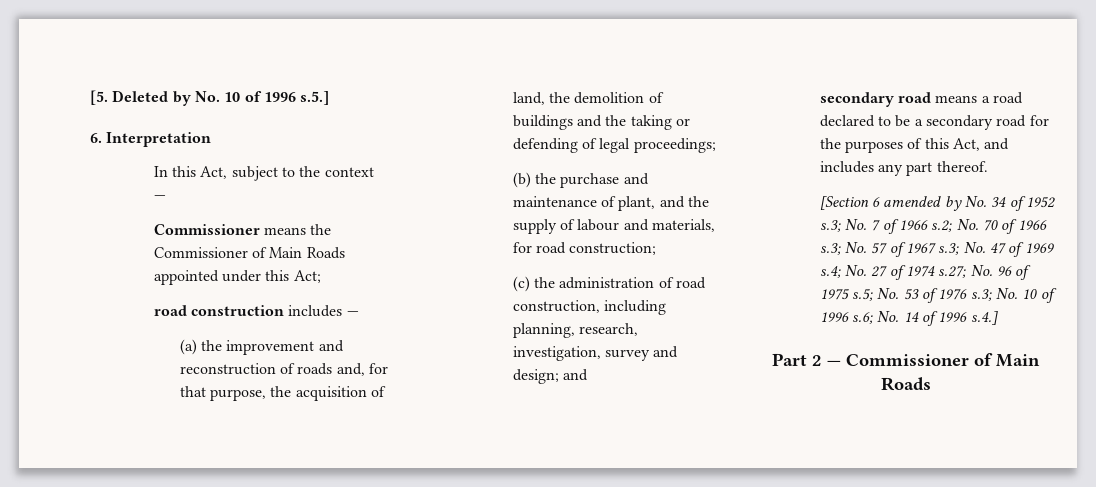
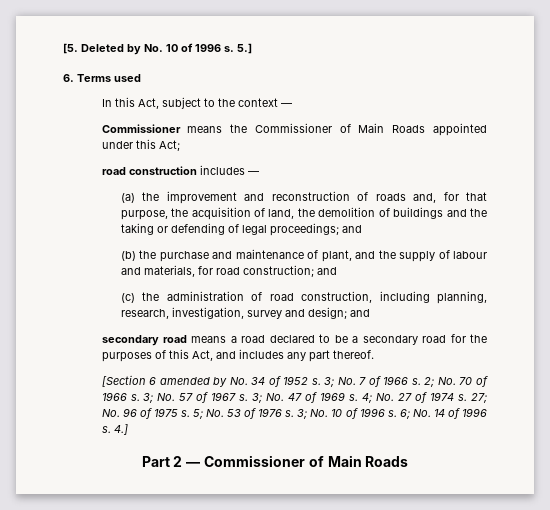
- [5. Deleted by No. 10 of 1996 s.5.]
+ [5. Deleted by No. 10 of 1996 s. 5.]
- 6. Interpretation
+ 6. Terms used
- (a) the improvement and reconstruction of roads and, for that purpose, the acquisition of land, the demolition of buildings and the taking or defending of legal proceedings;
+ (a) the improvement and reconstruction of roads and, for that purpose, the acquisition of land, the demolition of buildings and the taking or defending of legal proceedings; and
- (b) the purchase and maintenance of plant, and the supply of labour and materials, for road construction;
+ (b) the purchase and maintenance of plant, and the supply of labour and materials, for road construction; and
- [Section 6 amended by No. 34 of 1952 s.3; No. 7 of 1966 s.2; No. 70 of 1966 s.3; No. 57 of 1967 s.3; No. 47 of 1969 s.4; No. 27 of 1974 s.27; No. 96 of 1975 s.5; No. 53 of 1976 s.3; No. 10 of 1996 s.6; No. 14 of 1996 s.4.]
+ [Section 6 amended by No. 34 of 1952 s. 3; No. 7 of 1966 s. 2; No. 70 of 1966 s. 3; No. 57 of 1967 s. 3; No. 47 of 1969 s. 4; No. 27 of 1974 s. 27; No. 96 of 1975 s. 5; No. 53 of 1976 s. 3; No. 10 of 1996 s. 6; No. 14 of 1996 s. 4.]

